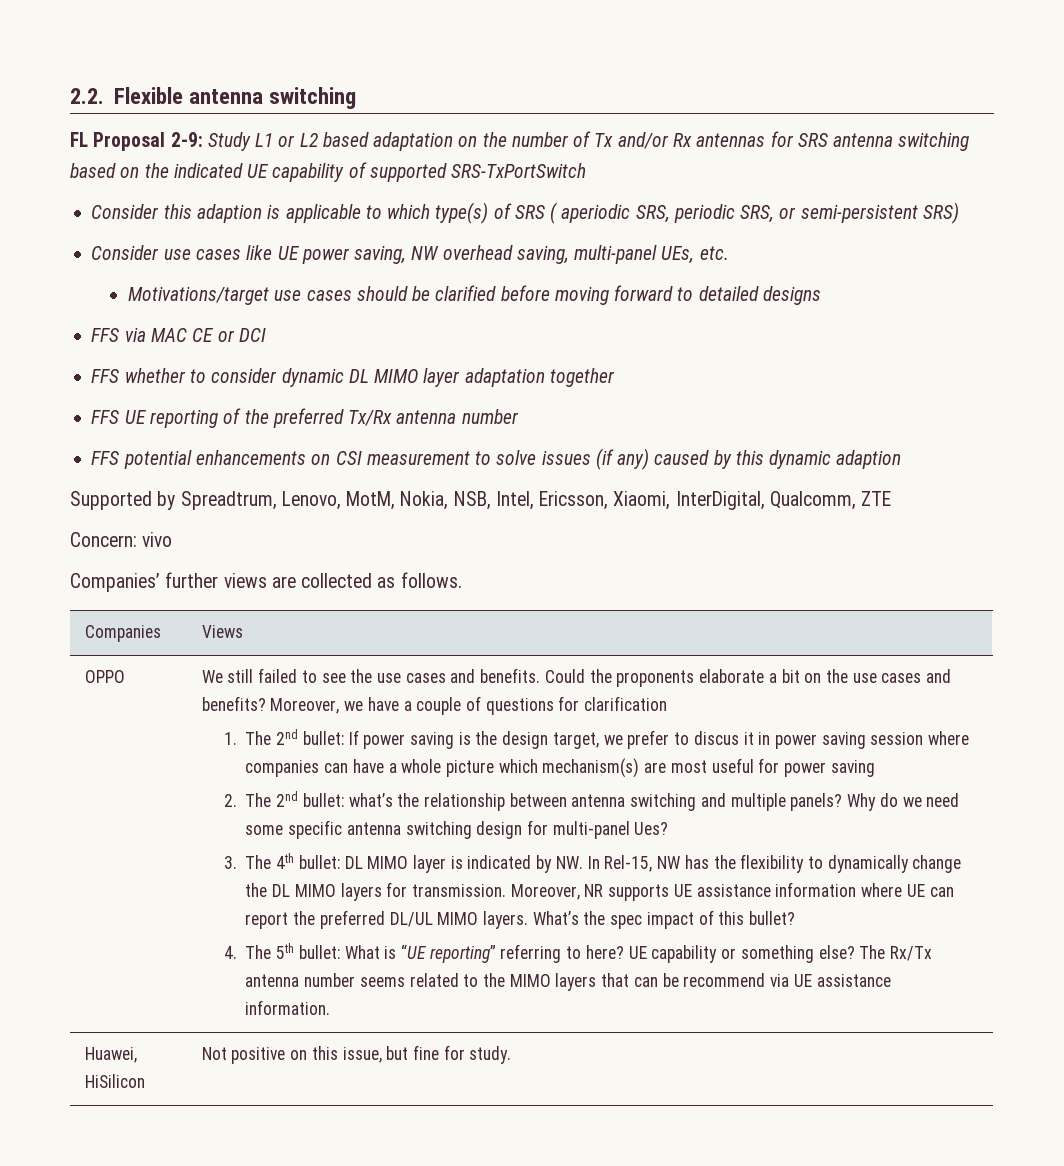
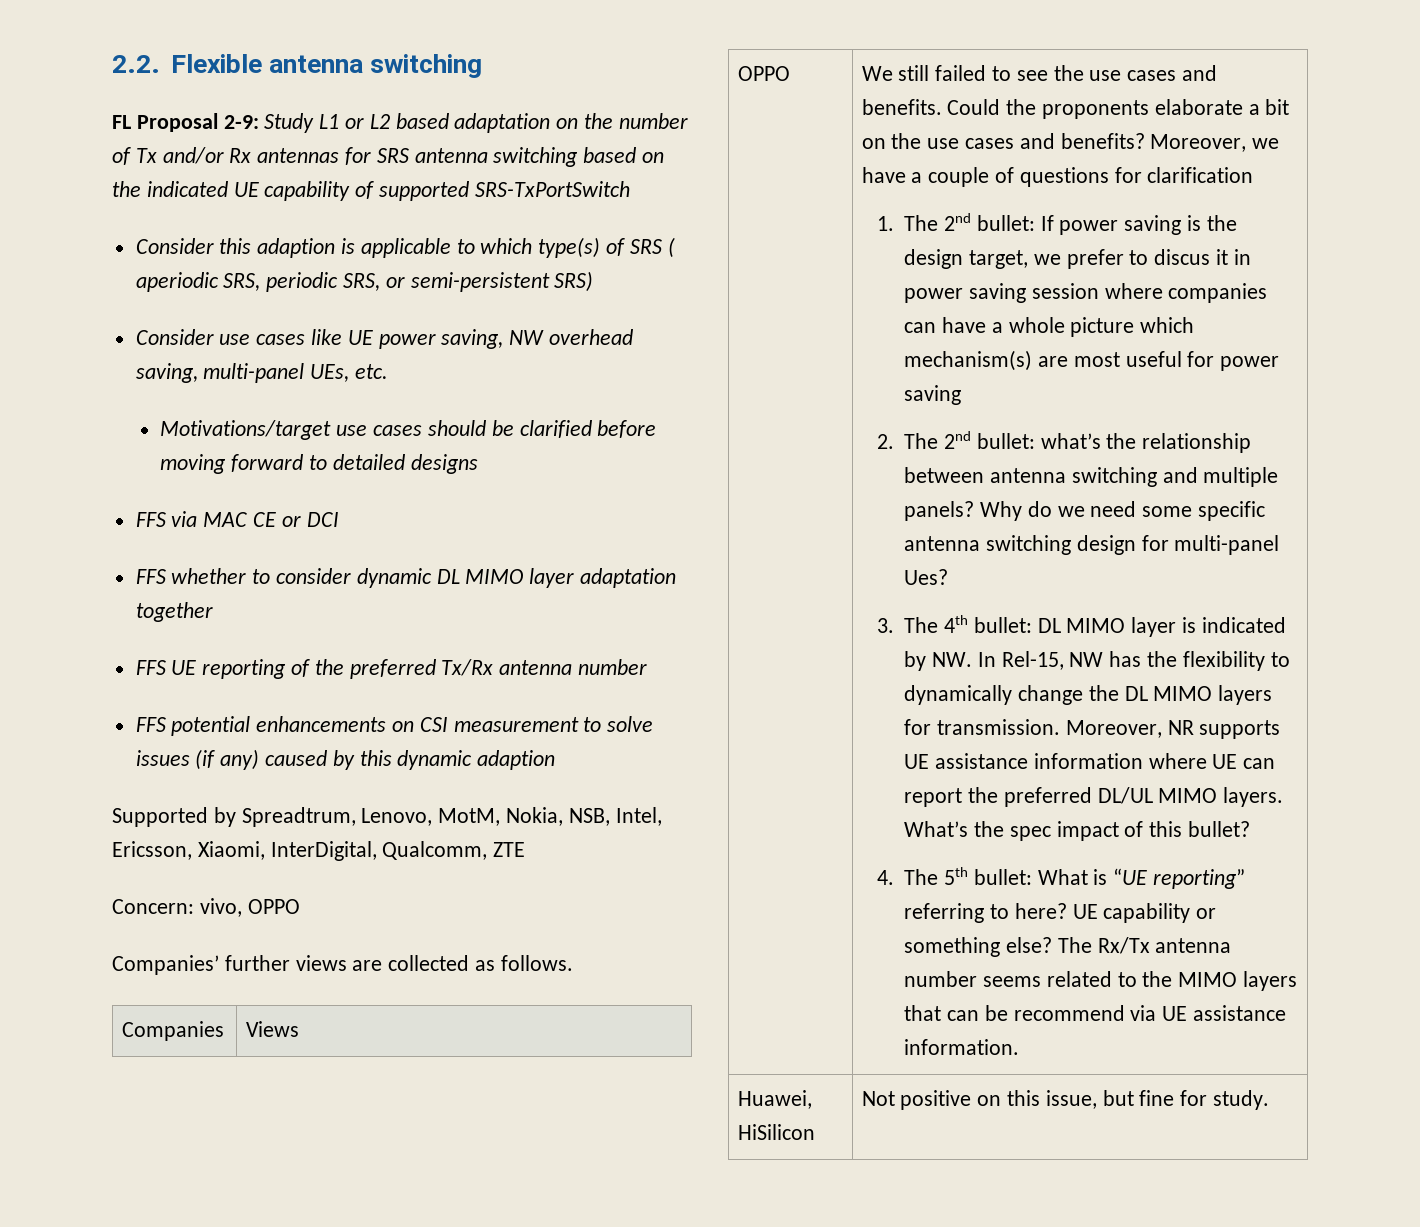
- Concern: vivo
+ Concern: vivo, OPPO

